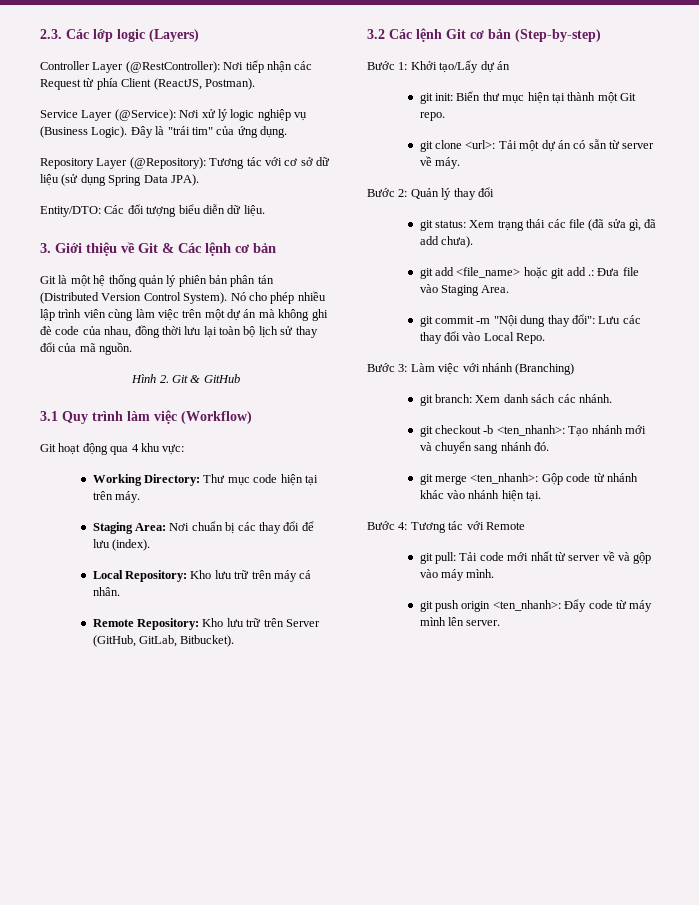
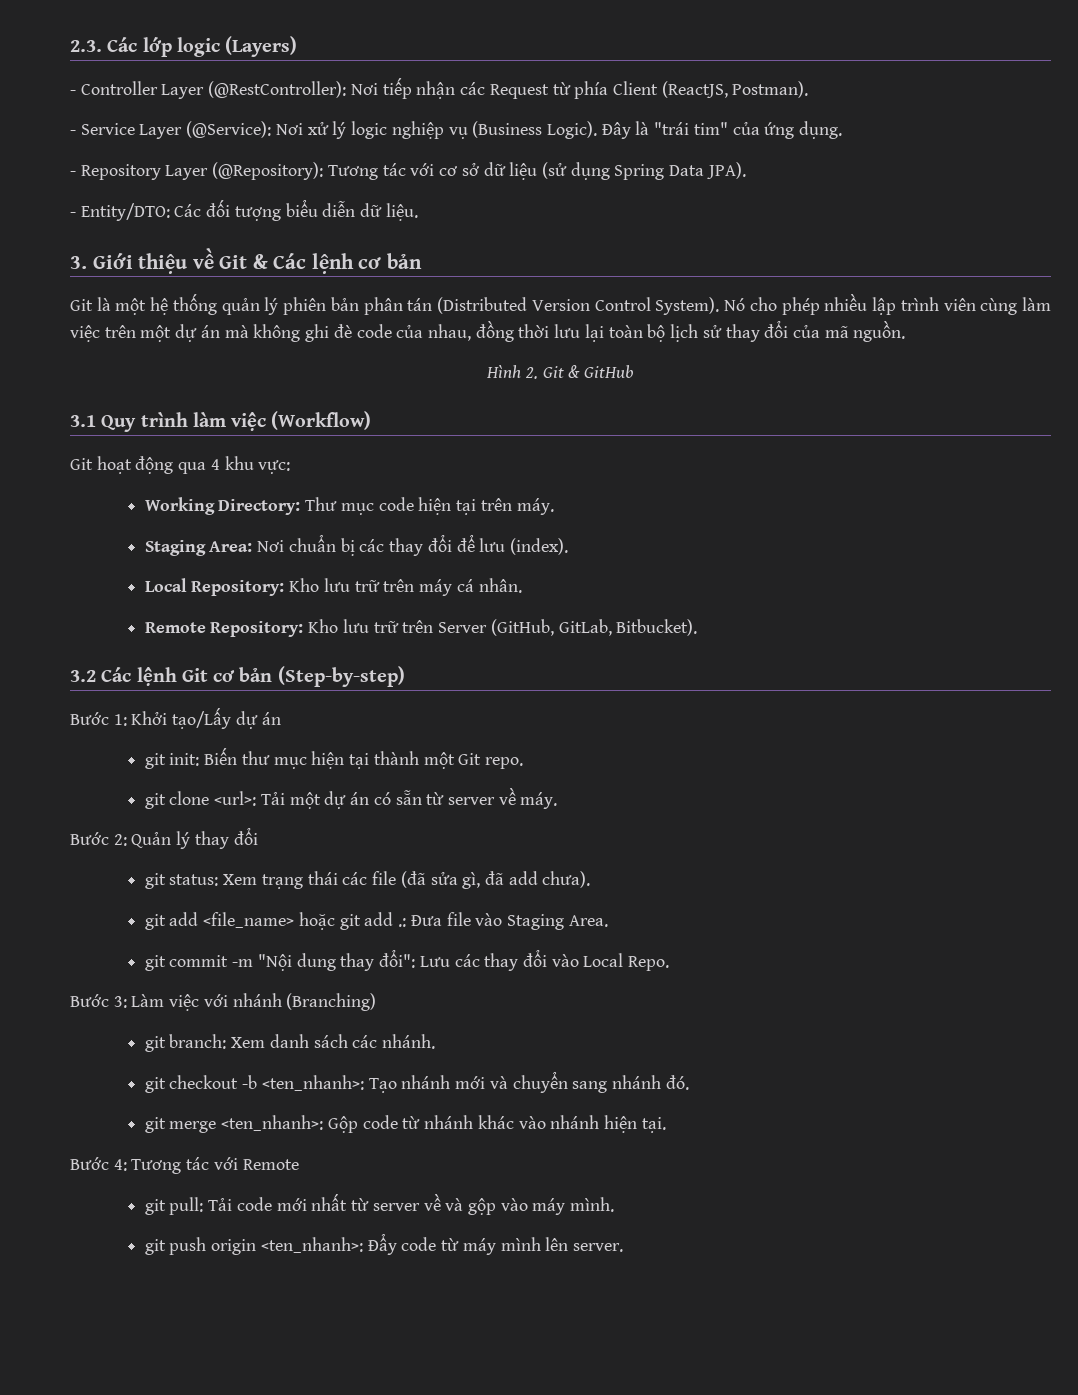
- Controller Layer (@RestController): Nơi tiếp nhận các Request từ phía Client (ReactJS, Postman).
+ - Controller Layer (@RestController): Nơi tiếp nhận các Request từ phía Client (ReactJS, Postman).
- Service Layer (@Service): Nơi xử lý logic nghiệp vụ (Business Logic).
+ - Service Layer (@Service): Nơi xử lý logic nghiệp vụ (Business Logic).
- Repository Layer (@Repository): Tương tác với cơ sở dữ liệu (sử dụng Spring Data JPA).
+ - Repository Layer (@Repository): Tương tác với cơ sở dữ liệu (sử dụng Spring Data JPA).
- Entity/DTO: Các đối tượng biểu diễn dữ liệu.
+ - Entity/DTO: Các đối tượng biểu diễn dữ liệu.

